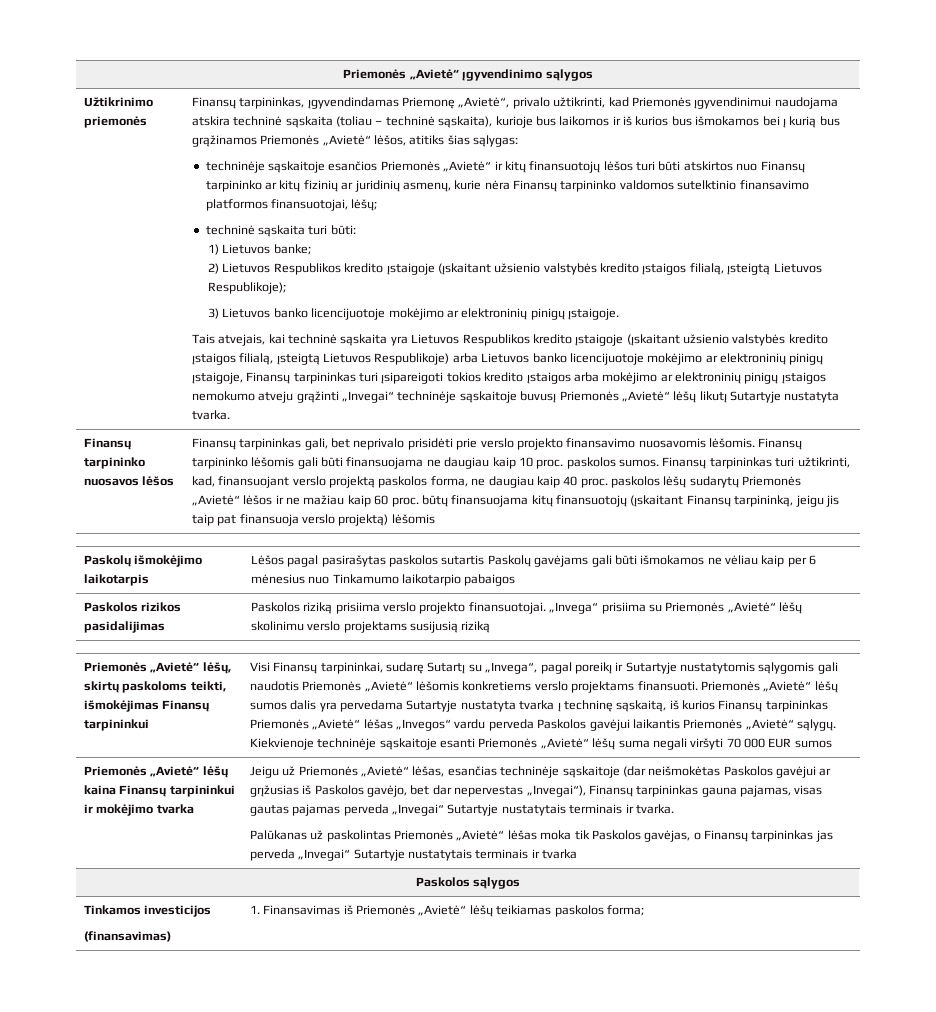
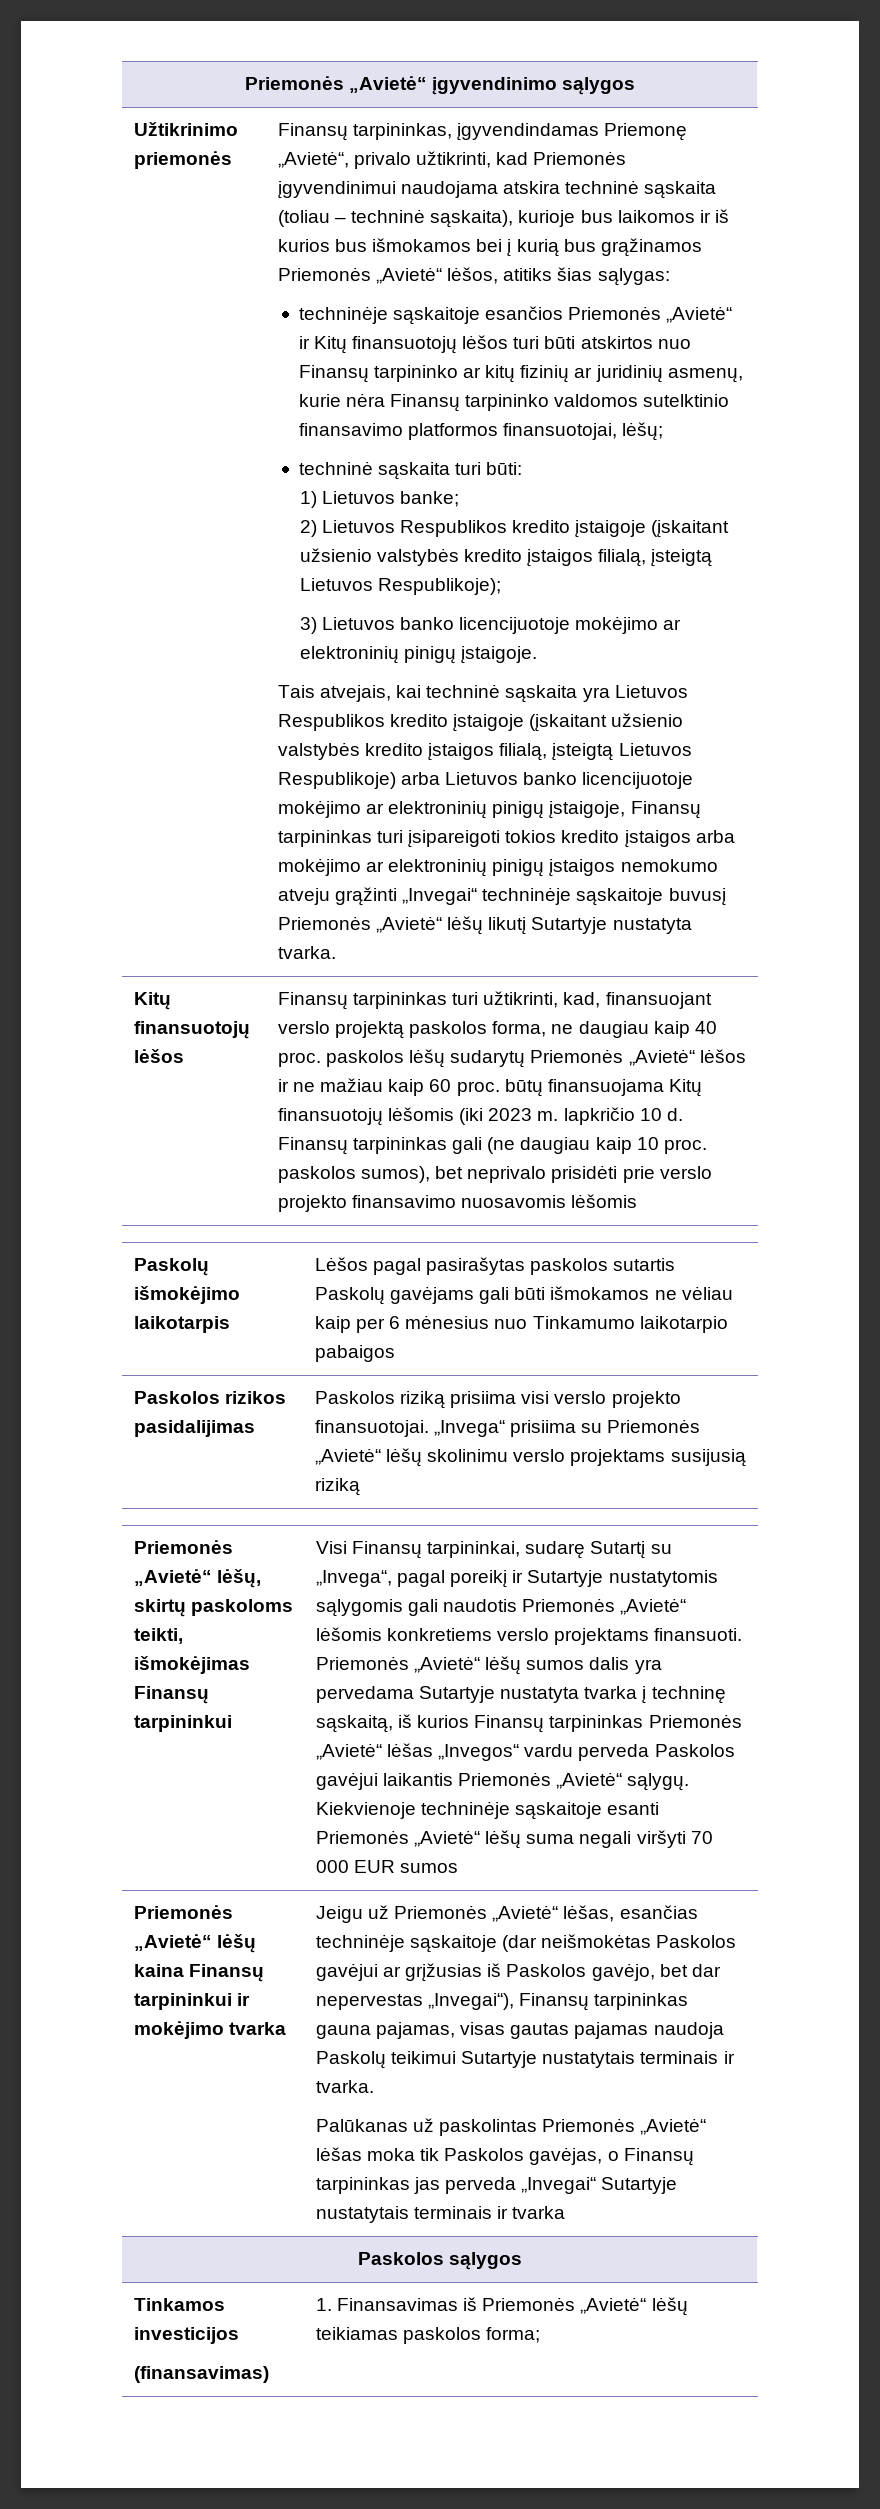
- techninėje sąskaitoje esančios Priemonės „Avietė“ ir kitų finansuotojų lėšos turi būti atskirtos nuo Finansų tarpininko ar kitų fizinių ar juridinių asmenų, kurie nėra Finansų tarpininko valdomos sutelktinio finansavimo platformos finansuotojai, lėšų;
+ techninėje sąskaitoje esančios Priemonės „Avietė“ ir Kitų finansuotojų lėšos turi būti atskirtos nuo Finansų tarpininko ar kitų fizinių ar juridinių asmenų, kurie nėra Finansų tarpininko valdomos sutelktinio finansavimo platformos finansuotojai, lėšų;
  Tais atvejais, kai techninė sąskaita yra Lietuvos Respublikos kredito įstaigoje (įskaitant užsienio valstybės kredito įstaigos filialą, įsteigtą Lietuvos Respublikoje) arba Lietuvos banko licencijuotoje mokėjimo ar elektroninių pinigų įstaigoje, Finansų tarpininkas turi įsipareigoti tokios kredito įstaigos arba mokėjimo ar elektroninių pinigų įstaigos nemokumo atveju grąžinti „Invegai“ techninėje sąskaitoje buvusį Priemonės „Avietė“ lėšų likutį Sutartyje nustatyta tvarka.
- Finansų tarpininko nuosavos lėšos
+ Kitų finansuotojų lėšos
- Finansų tarpininkas gali, bet neprivalo prisidėti prie verslo projekto finansavimo nuosavomis lėšomis. Finansų tarpininko lėšomis gali būti finansuojama ne daugiau kaip 10 proc. paskolos sumos. Finansų tarpininkas turi užtikrinti, kad, finansuojant verslo projektą paskolos forma, ne daugiau kaip 40 proc. paskolos lėšų sudarytų Priemonės „Avietė“ lėšos ir ne mažiau kaip 60 proc. būtų finansuojama kitų finansuotojų (įskaitant Finansų tarpininką, jeigu jis taip pat finansuoja verslo projektą) lėšomis
+ Finansų tarpininkas turi užtikrinti, kad, finansuojant verslo projektą paskolos forma, ne daugiau kaip 40 proc. paskolos lėšų sudarytų Priemonės „Avietė“ lėšos ir ne mažiau kaip 60 proc. būtų finansuojama Kitų finansuotojų lėšomis (iki 2023 m. lapkričio 10 d. Finansų tarpininkas gali (ne daugiau kaip 10 proc. paskolos sumos), bet neprivalo prisidėti prie verslo projekto finansavimo nuosavomis lėšomis
- Paskolos rizikos pasidalijimas | Paskolos riziką prisiima verslo projekto finansuotojai. „Invega“ prisiima su Priemonės „Avietė“ lėšų skolinimu verslo projektams susijusią riziką
+ Paskolos rizikos pasidalijimas | Paskolos riziką prisiima visi verslo projekto finansuotojai. „Invega“ prisiima su Priemonės „Avietė“ lėšų skolinimu verslo projektams susijusią riziką
- Jeigu už Priemonės „Avietė“ lėšas, esančias techninėje sąskaitoje (dar neišmokėtas Paskolos gavėjui ar grįžusias iš Paskolos gavėjo, bet dar nepervestas „Invegai“), Finansų tarpininkas gauna pajamas, visas gautas pajamas perveda „Invegai“ Sutartyje nustatytais terminais ir tvarka.
+ Jeigu už Priemonės „Avietė“ lėšas, esančias techninėje sąskaitoje (dar neišmokėtas Paskolos gavėjui ar grįžusias iš Paskolos gavėjo, bet dar nepervestas „Invegai“), Finansų tarpininkas gauna pajamas, visas gautas pajamas naudoja Paskolų teikimui Sutartyje nustatytais terminais ir tvarka.

